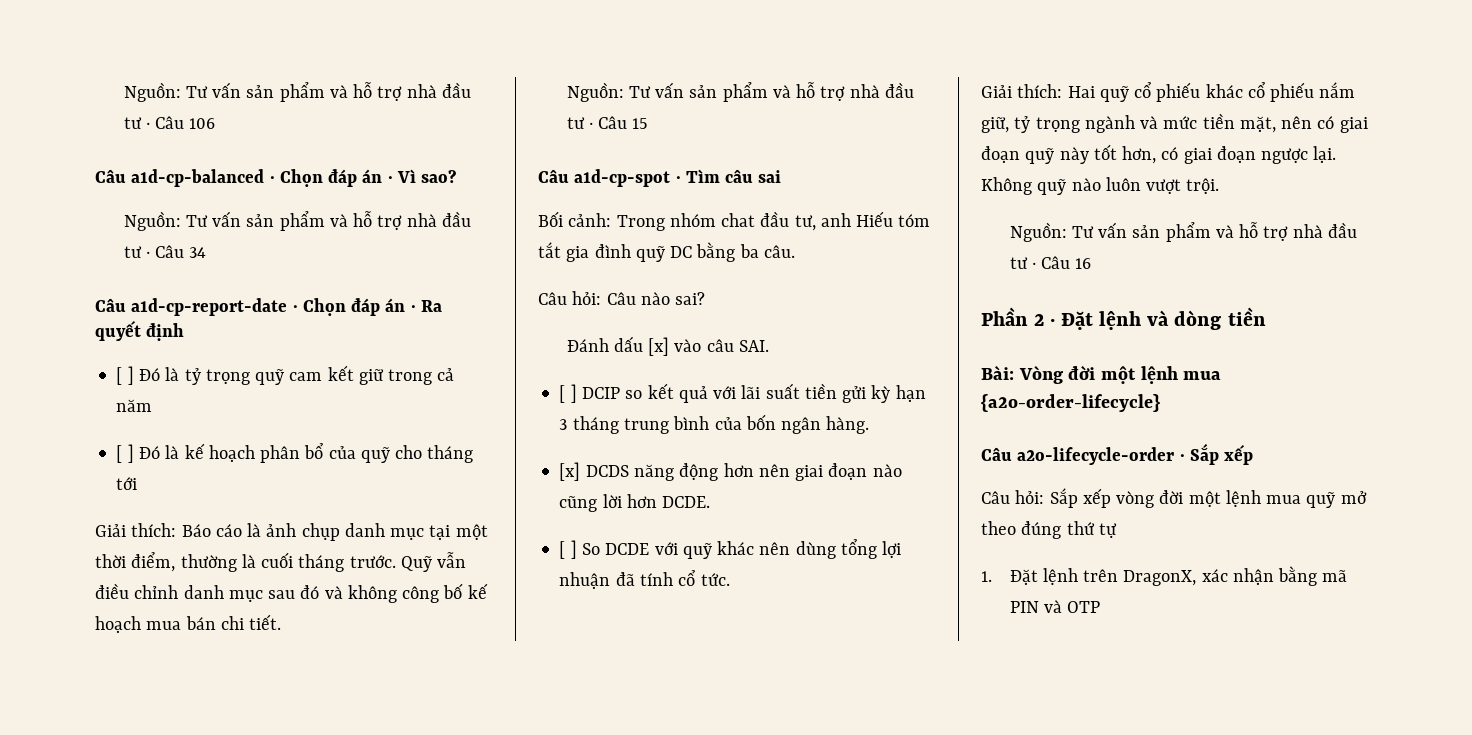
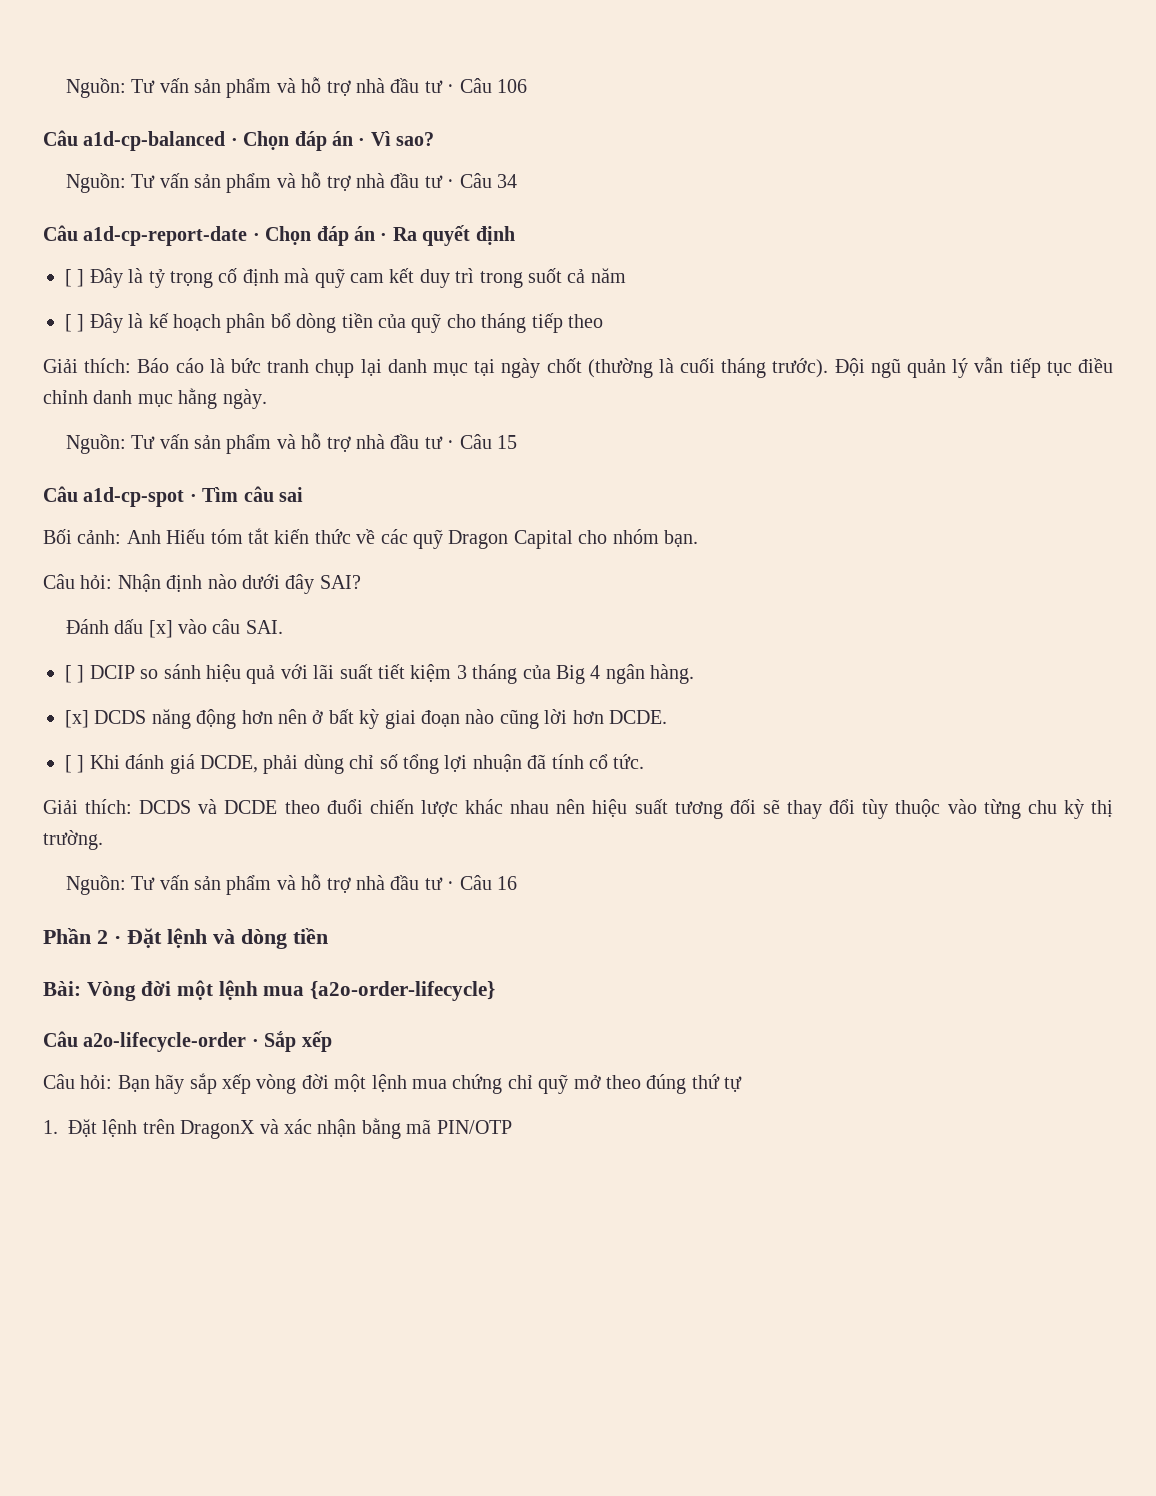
- [ ] Đó là tỷ trọng quỹ cam kết giữ trong cả năm
+ [ ] Đây là tỷ trọng cố định mà quỹ cam kết duy trì trong suốt cả năm
- [ ] Đó là kế hoạch phân bổ của quỹ cho tháng tới
+ [ ] Đây là kế hoạch phân bổ dòng tiền của quỹ cho tháng tiếp theo
- Giải thích: Báo cáo là ảnh chụp danh mục tại một thời điểm, thường là cuối tháng trước. Quỹ vẫn điều chỉnh danh mục sau đó và không công bố kế hoạch mua bán chi tiết.
+ Giải thích: Báo cáo là bức tranh chụp lại danh mục tại ngày chốt (thường là cuối tháng trước). Đội ngũ quản lý vẫn tiếp tục điều chỉnh danh mục hằng ngày.
- Bối cảnh: Trong nhóm chat đầu tư, anh Hiếu tóm tắt gia đình quỹ DC bằng ba câu.
- Câu hỏi: Câu nào sai?
+ Bối cảnh: Anh Hiếu tóm tắt kiến thức về các quỹ Dragon Capital cho nhóm bạn.
+ Câu hỏi: Nhận định nào dưới đây SAI?
- [ ] DCIP so kết quả với lãi suất tiền gửi kỳ hạn 3 tháng trung bình của bốn ngân hàng.
+ [ ] DCIP so sánh hiệu quả với lãi suất tiết kiệm 3 tháng của Big 4 ngân hàng.
- [x] DCDS năng động hơn nên giai đoạn nào cũng lời hơn DCDE.
+ [x] DCDS năng động hơn nên ở bất kỳ giai đoạn nào cũng lời hơn DCDE.
- [ ] So DCDE với quỹ khác nên dùng tổng lợi nhuận đã tính cổ tức.
+ [ ] Khi đánh giá DCDE, phải dùng chỉ số tổng lợi nhuận đã tính cổ tức.
- Giải thích: Hai quỹ cổ phiếu khác cổ phiếu nắm giữ, tỷ trọng ngành và mức tiền mặt, nên có giai đoạn quỹ này tốt hơn, có giai đoạn ngược lại. Không quỹ nào luôn vượt trội.
+ Giải thích: DCDS và DCDE theo đuổi chiến lược khác nhau nên hiệu suất tương đối sẽ thay đổi tùy thuộc vào từng chu kỳ thị trường.
- Câu hỏi: Sắp xếp vòng đời một lệnh mua quỹ mở theo đúng thứ tự
+ Câu hỏi: Bạn hãy sắp xếp vòng đời một lệnh mua chứng chỉ quỹ mở theo đúng thứ tự
- 1. Đặt lệnh trên DragonX, xác nhận bằng mã PIN và OTP
+ 1. Đặt lệnh trên DragonX và xác nhận bằng mã PIN/OTP

